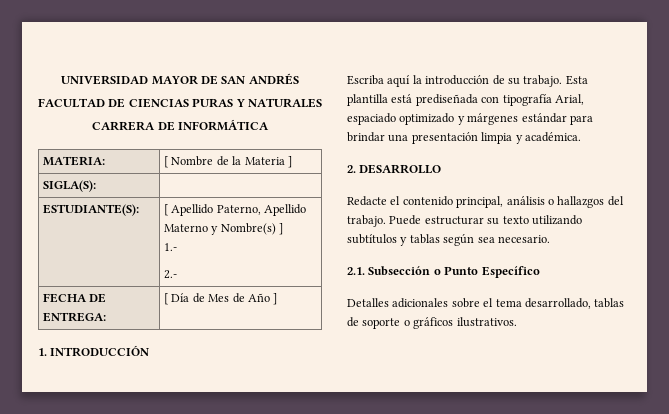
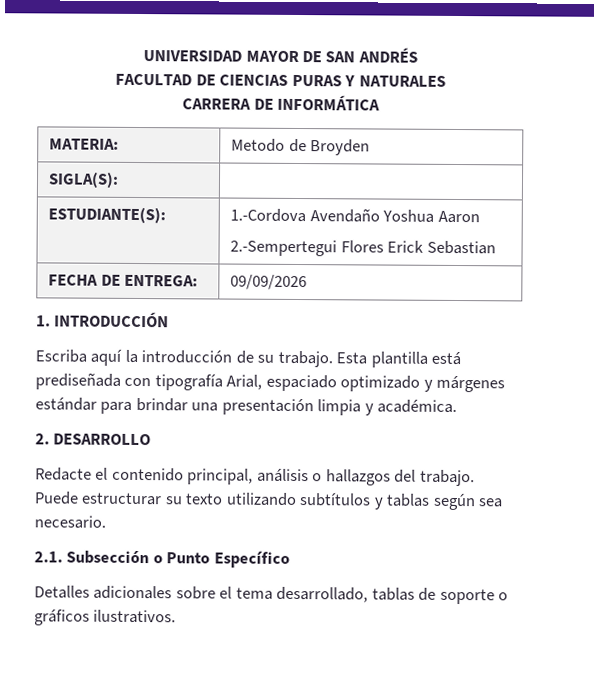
- MATERIA: | [ Nombre de la Materia ]
+ MATERIA: | Metodo de Broyden
  SIGLA(S): |
- ESTUDIANTE(S): | [ Apellido Paterno, Apellido Materno y Nombre(s) ]
- 1.-
- 2.-
- FECHA DE ENTREGA: | [ Día de Mes de Año ]
+ ESTUDIANTE(S): | 1.-Cordova Avendaño Yoshua Aaron
+ 2.-Sempertegui Flores Erick Sebastian
+ FECHA DE ENTREGA: | 09/09/2026

